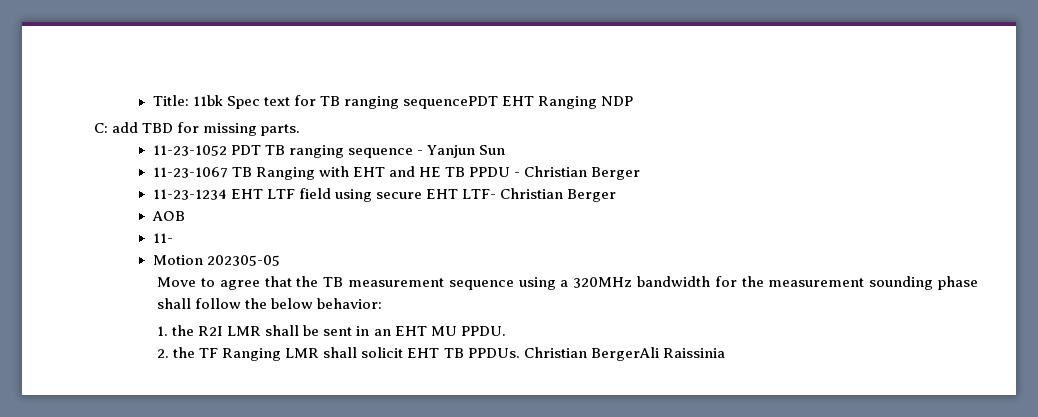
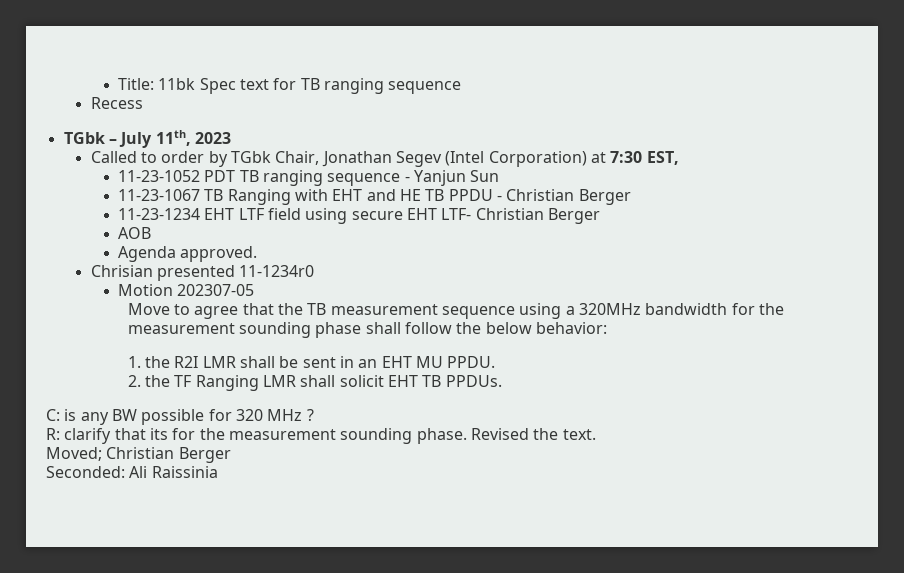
- Title: 11bk Spec text for TB ranging sequencePDT EHT Ranging NDP
- C: add TBD for missing parts.
+ Title: 11bk Spec text for TB ranging sequence
+ Recess
+ TGbk – July 11th, 2023
+ Called to order by TGbk Chair, Jonathan Segev (Intel Corporation) at 7:30 EST,
- 11-
+ Agenda approved.
+ Chrisian presented 11-1234r0
- Motion 202305-05
+ Motion 202307-05
- 2. the TF Ranging LMR shall solicit EHT TB PPDUs. Christian BergerAli Raissinia
+ 2. the TF Ranging LMR shall solicit EHT TB PPDUs.
+ C: is any BW possible for 320 MHz ?
+ R: clarify that its for the measurement sounding phase. Revised the text.
+ Moved; Christian Berger
+ Seconded: Ali Raissinia

